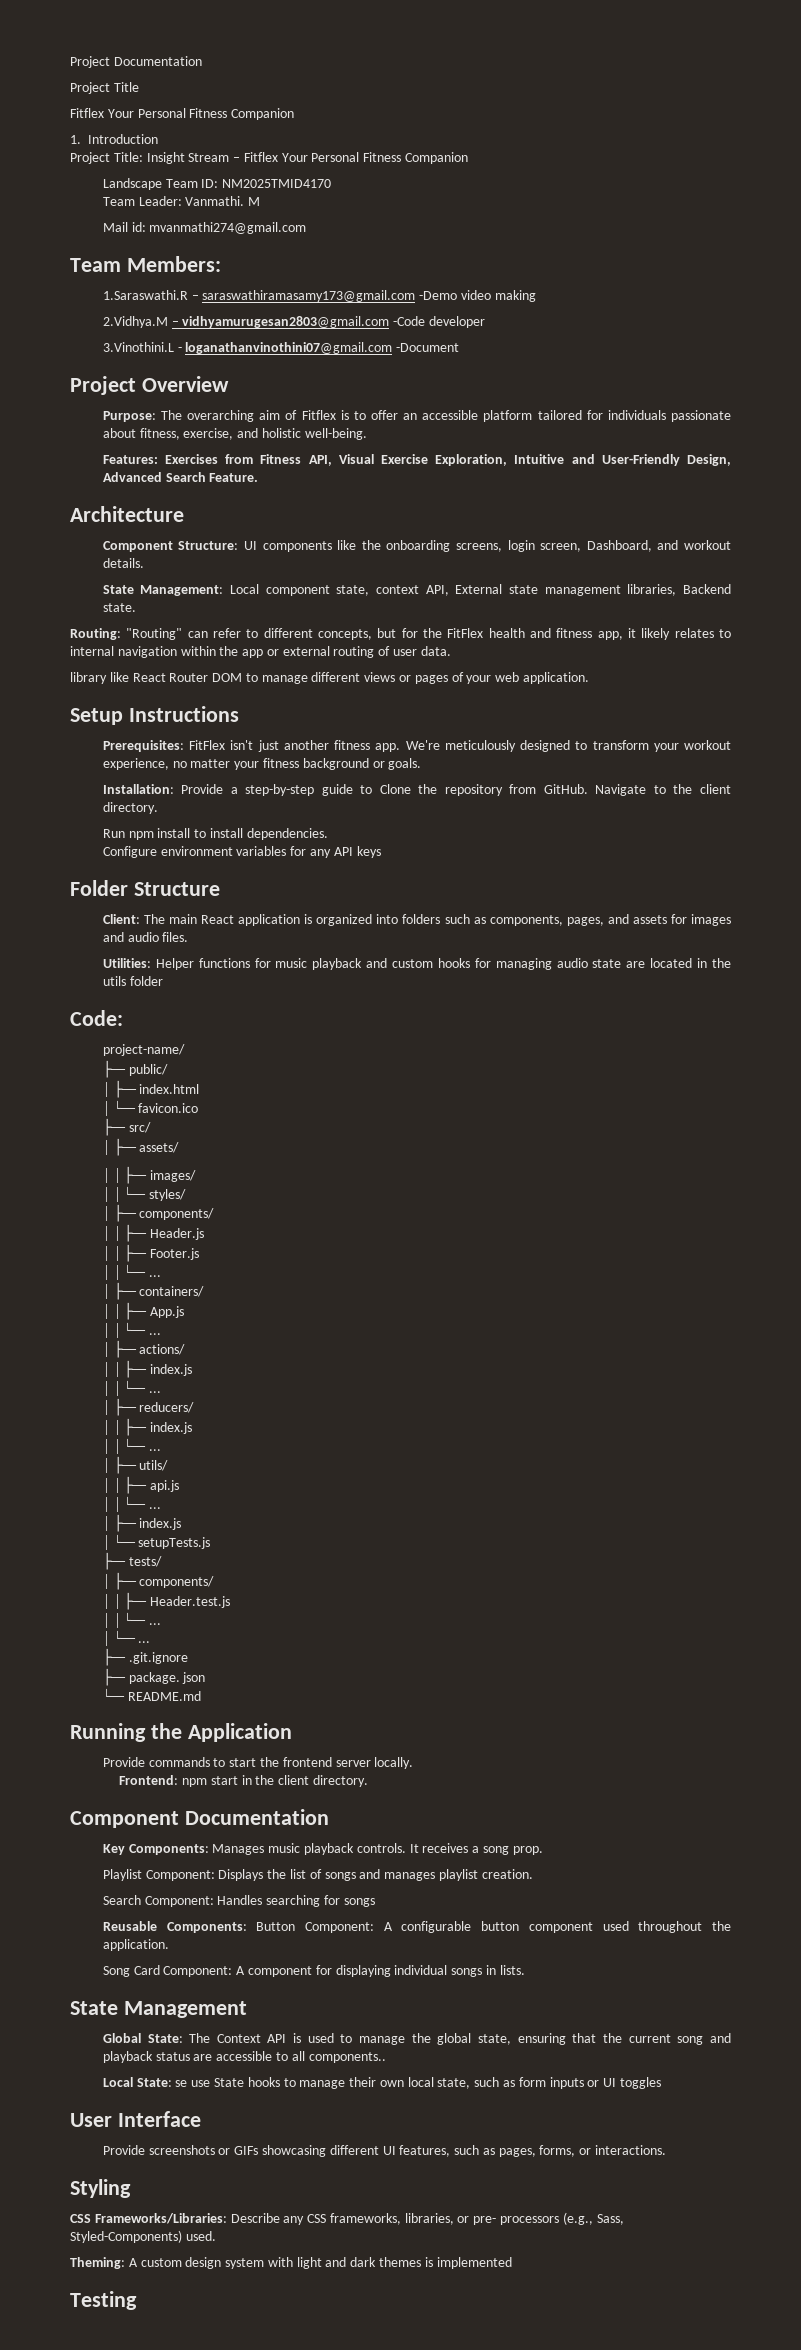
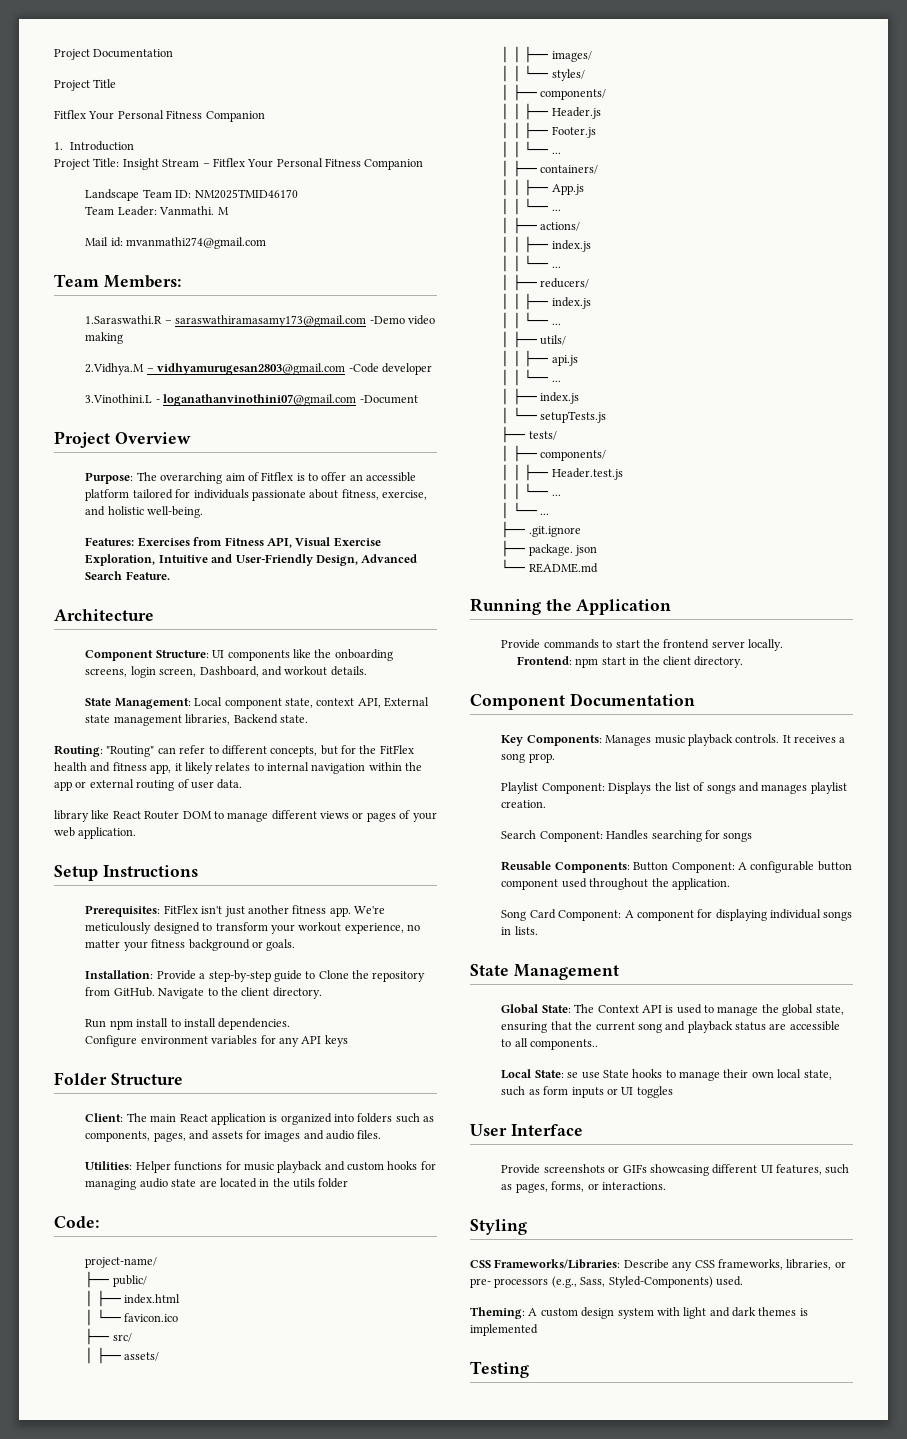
- Landscape Team ID: NM2025TMID4170
+ Landscape Team ID: NM2025TMID46170

